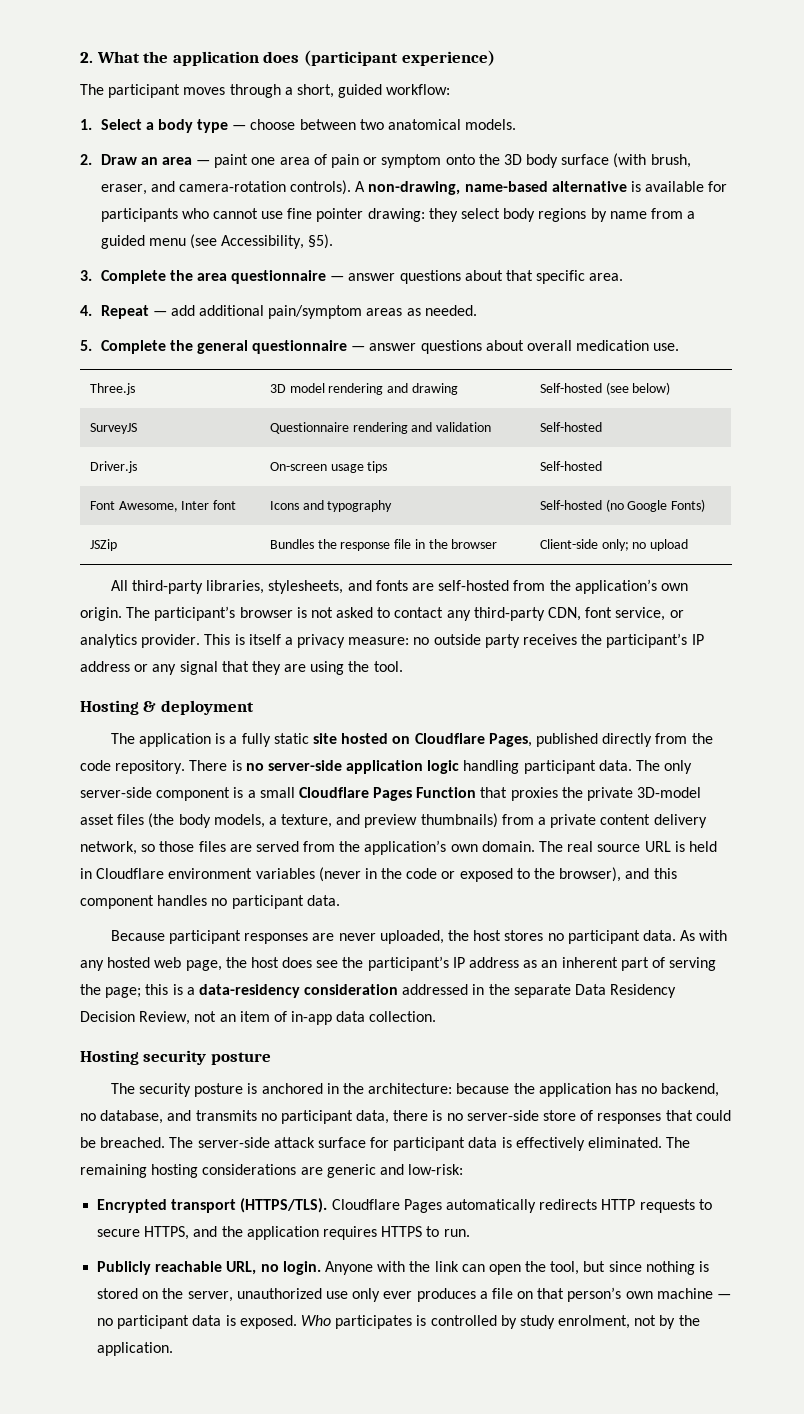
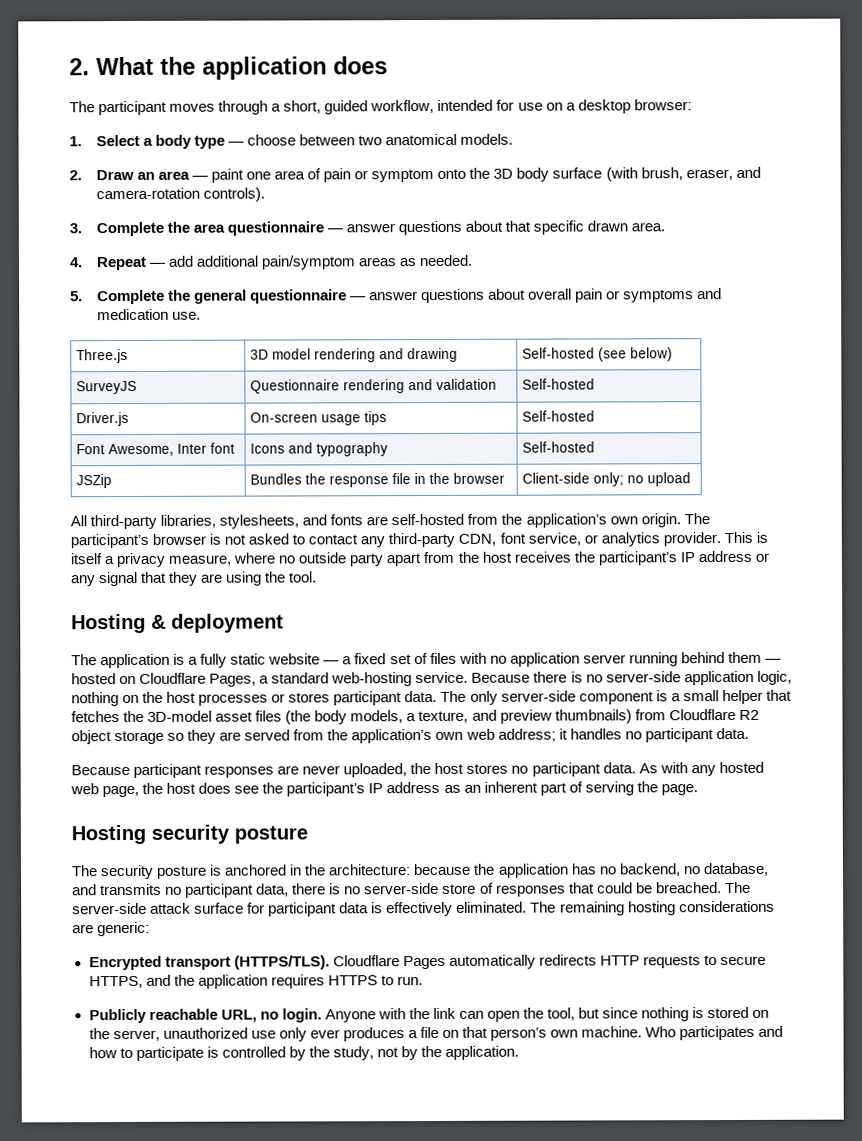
- 2. What the application does (participant experience)
+ 2. What the application does
- The participant moves through a short, guided workflow:
+ The participant moves through a short, guided workflow, intended for use on a desktop browser:
- A non-drawing, name-based alternative is available for participants who cannot use fine pointer drawing: they select body regions by name from a guided menu (see Accessibility, §5).
- 3. Complete the area questionnaire — answer questions about that specific area.
+ 3. Complete the area questionnaire — answer questions about that specific drawn area.
- 5. Complete the general questionnaire — answer questions about overall medication use.
+ 5. Complete the general questionnaire — answer questions about overall pain or symptoms and medication use.
- Font Awesome, Inter font | Icons and typography | Self-hosted (no Google Fonts)
+ Font Awesome, Inter font | Icons and typography | Self-hosted
- This is itself a privacy measure: no outside party receives the participant’s IP address or any signal that they are using the tool.
+ This is itself a privacy measure, where no outside party apart from the host receives the participant’s IP address or any signal that they are using the tool.
- The application is a fully static site hosted on Cloudflare Pages, published directly from the code repository. There is no server-side application logic handling participant data.
+ The application is a fully static website — a fixed set of files with no application server running behind them — hosted on Cloudflare Pages, a standard web-hosting service. Because there is no server-side application logic, nothing on the host processes or stores participant data.
- The only server-side component is a small Cloudflare Pages Function that proxies the private 3D-model asset files (the body models, a texture, and preview thumbnails) from a private content delivery network, so those files are served from the application’s own domain. The real source URL is held in Cloudflare environment variables (never in the code or exposed to the browser), and this component handles no participant data.
+ The only server-side component is a small helper that fetches the 3D-model asset files (the body models, a texture, and preview thumbnails) from Cloudflare R2 object storage so they are served from the application’s own web address; it handles no participant data.
- As with any hosted web page, the host does see the participant’s IP address as an inherent part of serving the page; this is a data-residency consideration addressed in the separate Data Residency Decision Review, not an item of in-app data collection.
+ As with any hosted web page, the host does see the participant’s IP address as an inherent part of serving the page.
- The remaining hosting considerations are generic and low-risk:
+ The remaining hosting considerations are generic:
- Anyone with the link can open the tool, but since nothing is stored on the server, unauthorized use only ever produces a file on that person’s own machine — no participant data is exposed. Who participates is controlled by study enrolment, not by the application.
+ Anyone with the link can open the tool, but since nothing is stored on the server, unauthorized use only ever produces a file on that person’s own machine. Who participates and how to participate is controlled by the study, not by the application.

